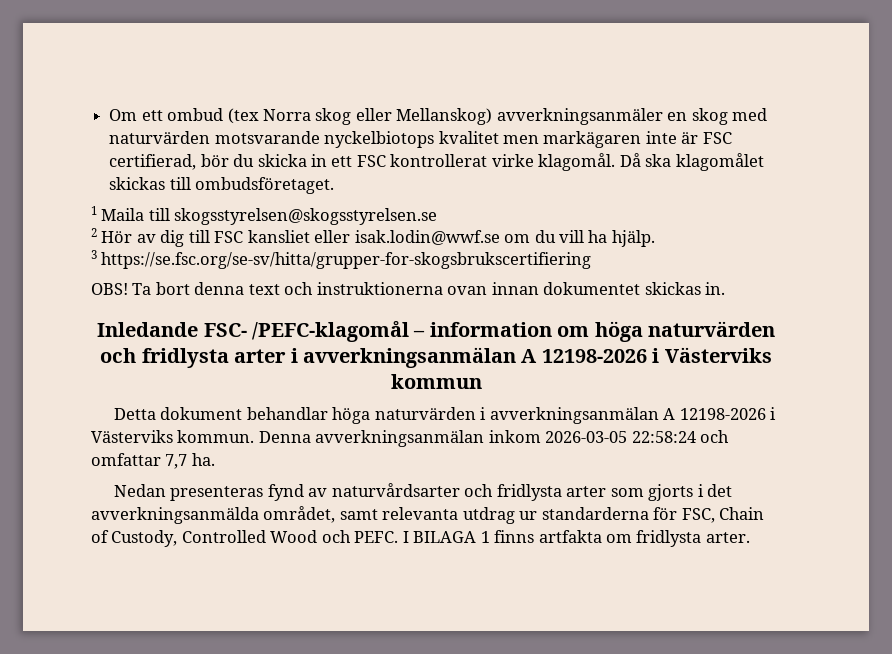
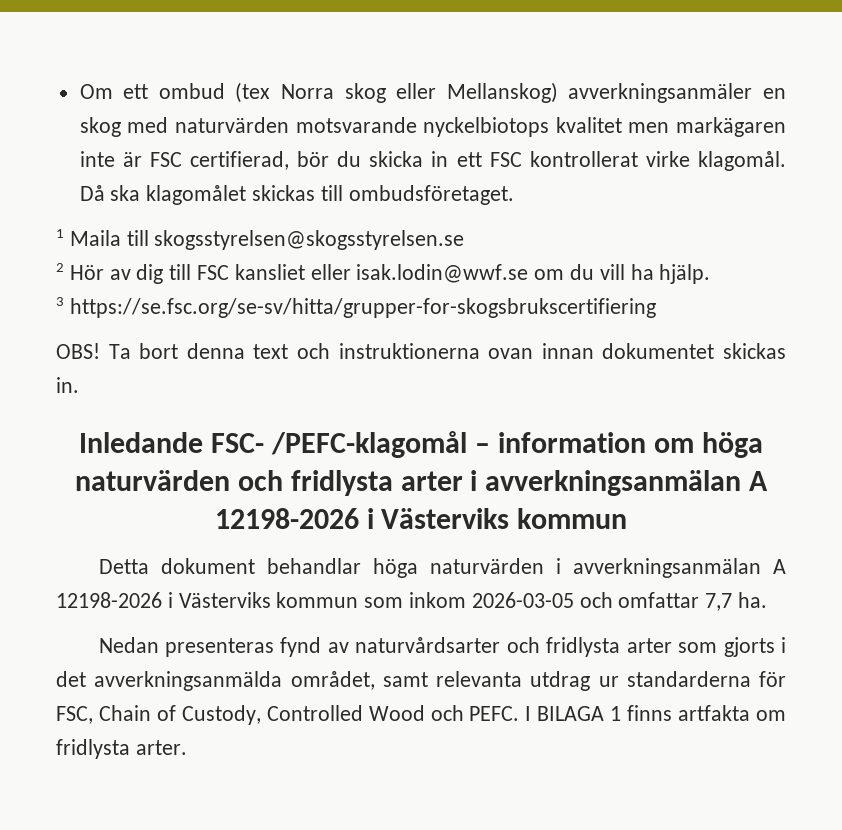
- Detta dokument behandlar höga naturvärden i avverkningsanmälan A 12198-2026 i Västerviks kommun. Denna avverkningsanmälan inkom 2026-03-05 22:58:24 och omfattar 7,7 ha.
+ Detta dokument behandlar höga naturvärden i avverkningsanmälan A 12198-2026 i Västerviks kommun som inkom 2026-03-05 och omfattar 7,7 ha.

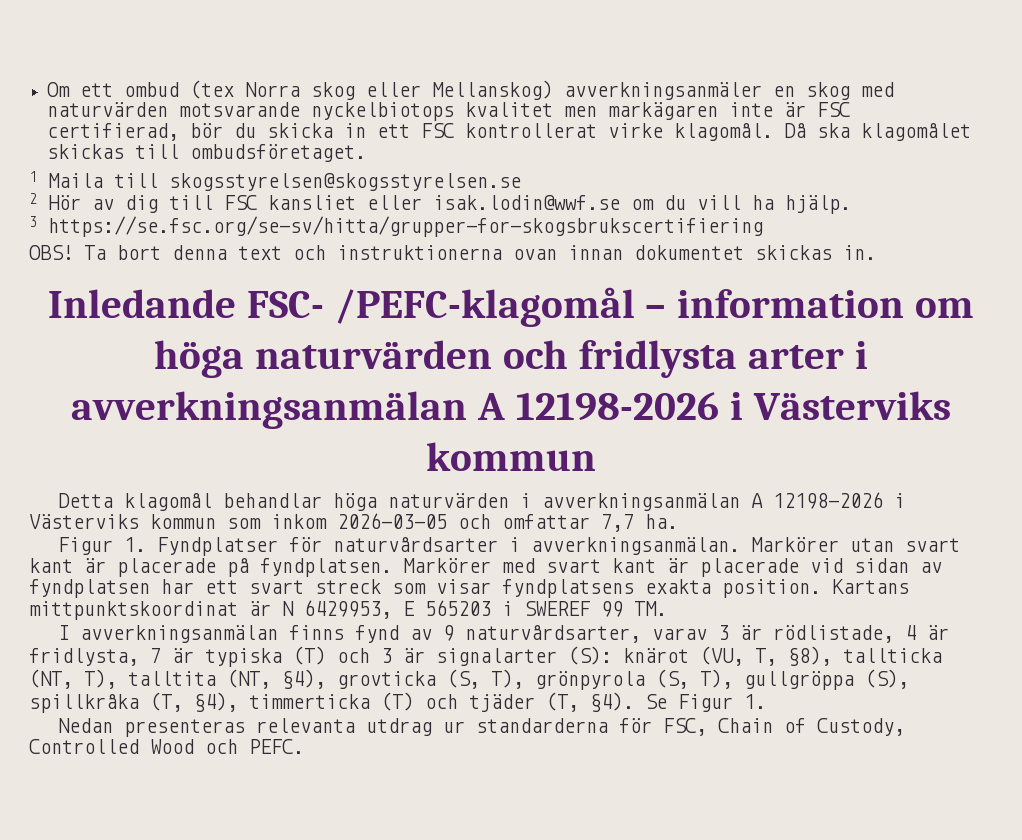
- Detta dokument behandlar höga naturvärden i avverkningsanmälan A 12198-2026 i Västerviks kommun som inkom 2026-03-05 och omfattar 7,7 ha.
+ Detta klagomål behandlar höga naturvärden i avverkningsanmälan A 12198-2026 i Västerviks kommun som inkom 2026-03-05 och omfattar 7,7 ha.
- Nedan presenteras fynd av naturvårdsarter och fridlysta arter som gjorts i det avverkningsanmälda området, samt relevanta utdrag ur standarderna för FSC, Chain of Custody, Controlled Wood och PEFC. I BILAGA 1 finns artfakta om fridlysta arter.
+ Figur 1. Fyndplatser för naturvårdsarter i avverkningsanmälan. Markörer utan svart kant är placerade på fyndplatsen. Markörer med svart kant är placerade vid sidan av fyndplatsen har ett svart streck som visar fyndplatsens exakta position. Kartans mittpunktskoordinat är N 6429953, E 565203 i SWEREF 99 TM.
+ I avverkningsanmälan finns fynd av 9 naturvårdsarter, varav 3 är rödlistade, 4 är fridlysta, 7 är typiska (T) och 3 är signalarter (S): knärot (VU, T, §8), tallticka (NT, T), talltita (NT, §4), grovticka (S, T), grönpyrola (S, T), gullgröppa (S), spillkråka (T, §4), timmerticka (T) och tjäder (T, §4). Se Figur 1.
+ Nedan presenteras relevanta utdrag ur standarderna för FSC, Chain of Custody, Controlled Wood och PEFC.

